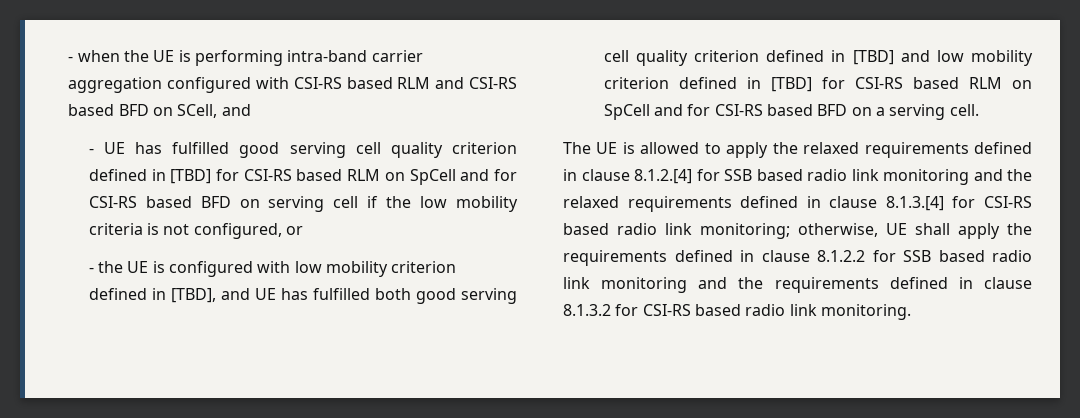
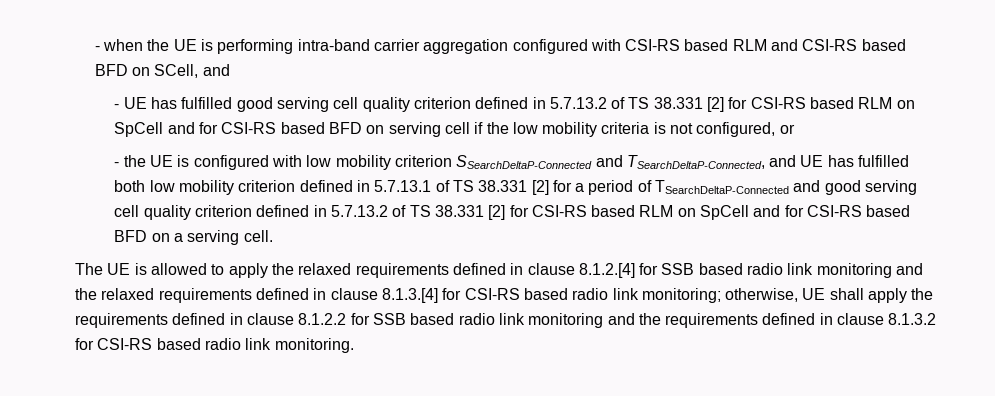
- - UE has fulfilled good serving cell quality criterion defined in [TBD] for CSI-RS based RLM on SpCell and for CSI-RS based BFD on serving cell if the low mobility criteria is not configured, or
+ - UE has fulfilled good serving cell quality criterion defined in 5.7.13.2 of TS 38.331 [2] for CSI-RS based RLM on SpCell and for CSI-RS based BFD on serving cell if the low mobility criteria is not configured, or
- - the UE is configured with low mobility criterion defined in [TBD], and UE has fulfilled both good serving cell quality criterion defined in [TBD] and low mobility criterion defined in [TBD] for CSI-RS based RLM on SpCell and for CSI-RS based BFD on a serving cell.
+ - the UE is configured with low mobility criterion SSearchDeltaP-Connected and TSearchDeltaP-Connected, and UE has fulfilled both low mobility criterion defined in 5.7.13.1 of TS 38.331 [2] for a period of TSearchDeltaP-Connected and good serving cell quality criterion defined in 5.7.13.2 of TS 38.331 [2] for CSI-RS based RLM on SpCell and for CSI-RS based BFD on a serving cell.

